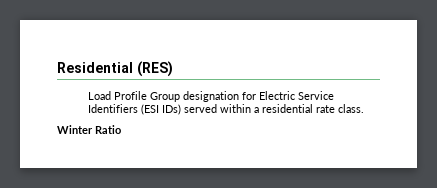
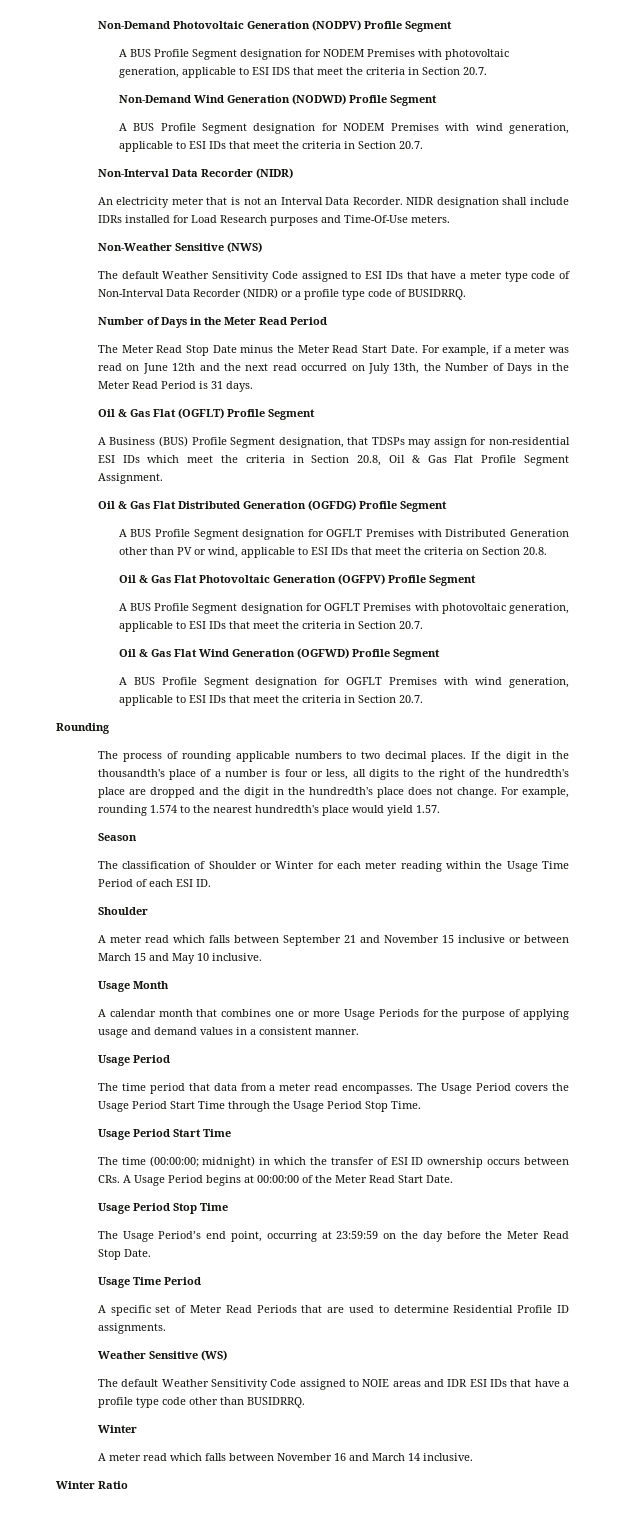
- Residential (RES)
- Load Profile Group designation for Electric Service Identifiers (ESI IDs) served within a residential rate class.
+ Non-Demand Photovoltaic Generation (NODPV) Profile Segment
+ A BUS Profile Segment designation for NODEM Premises with photovoltaic generation, applicable to ESI IDS that meet the criteria in Section 20.7.
+ Non-Demand Wind Generation (NODWD) Profile Segment
+ A BUS Profile Segment designation for NODEM Premises with wind generation, applicable to ESI IDs that meet the criteria in Section 20.7.
+ Non-Interval Data Recorder (NIDR)
+ An electricity meter that is not an Interval Data Recorder. NIDR designation shall include IDRs installed for Load Research purposes and Time-Of-Use meters.
+ Non-Weather Sensitive (NWS)
+ The default Weather Sensitivity Code assigned to ESI IDs that have a meter type code of Non-Interval Data Recorder (NIDR) or a profile type code of BUSIDRRQ.
+ Number of Days in the Meter Read Period
+ The Meter Read Stop Date minus the Meter Read Start Date. For example, if a meter was read on June 12th and the next read occurred on July 13th, the Number of Days in the Meter Read Period is 31 days.
+ Oil & Gas Flat (OGFLT) Profile Segment
+ A Business (BUS) Profile Segment designation, that TDSPs may assign for non-residential ESI IDs which meet the criteria in Section 20.8, Oil & Gas Flat Profile Segment Assignment.
+ Oil & Gas Flat Distributed Generation (OGFDG) Profile Segment
+ A BUS Profile Segment designation for OGFLT Premises with Distributed Generation other than PV or wind, applicable to ESI IDs that meet the criteria on Section 20.8.
+ Oil & Gas Flat Photovoltaic Generation (OGFPV) Profile Segment
+ A BUS Profile Segment designation for OGFLT Premises with photovoltaic generation, applicable to ESI IDs that meet the criteria in Section 20.7.
+ Oil & Gas Flat Wind Generation (OGFWD) Profile Segment
+ A BUS Profile Segment designation for OGFLT Premises with wind generation, applicable to ESI IDs that meet the criteria in Section 20.7.
+ Rounding
+ The process of rounding applicable numbers to two decimal places. If the digit in the thousandth's place of a number is four or less, all digits to the right of the hundredth's place are dropped and the digit in the hundredth's place does not change. For example, rounding 1.574 to the nearest hundredth's place would yield 1.57.
+ Season
+ The classification of Shoulder or Winter for each meter reading within the Usage Time Period of each ESI ID.
+ Shoulder
+ A meter read which falls between September 21 and November 15 inclusive or between March 15 and May 10 inclusive.
+ Usage Month
+ A calendar month that combines one or more Usage Periods for the purpose of applying usage and demand values in a consistent manner.
+ Usage Period
+ The time period that data from a meter read encompasses. The Usage Period covers the Usage Period Start Time through the Usage Period Stop Time.
+ Usage Period Start Time
+ The time (00:00:00; midnight) in which the transfer of ESI ID ownership occurs between CRs. A Usage Period begins at 00:00:00 of the Meter Read Start Date.
+ Usage Period Stop Time
+ The Usage Period’s end point, occurring at 23:59:59 on the day before the Meter Read Stop Date.
+ Usage Time Period
+ A specific set of Meter Read Periods that are used to determine Residential Profile ID assignments.
+ Weather Sensitive (WS)
+ The default Weather Sensitivity Code assigned to NOIE areas and IDR ESI IDs that have a profile type code other than BUSIDRRQ.
+ Winter
+ A meter read which falls between November 16 and March 14 inclusive.

